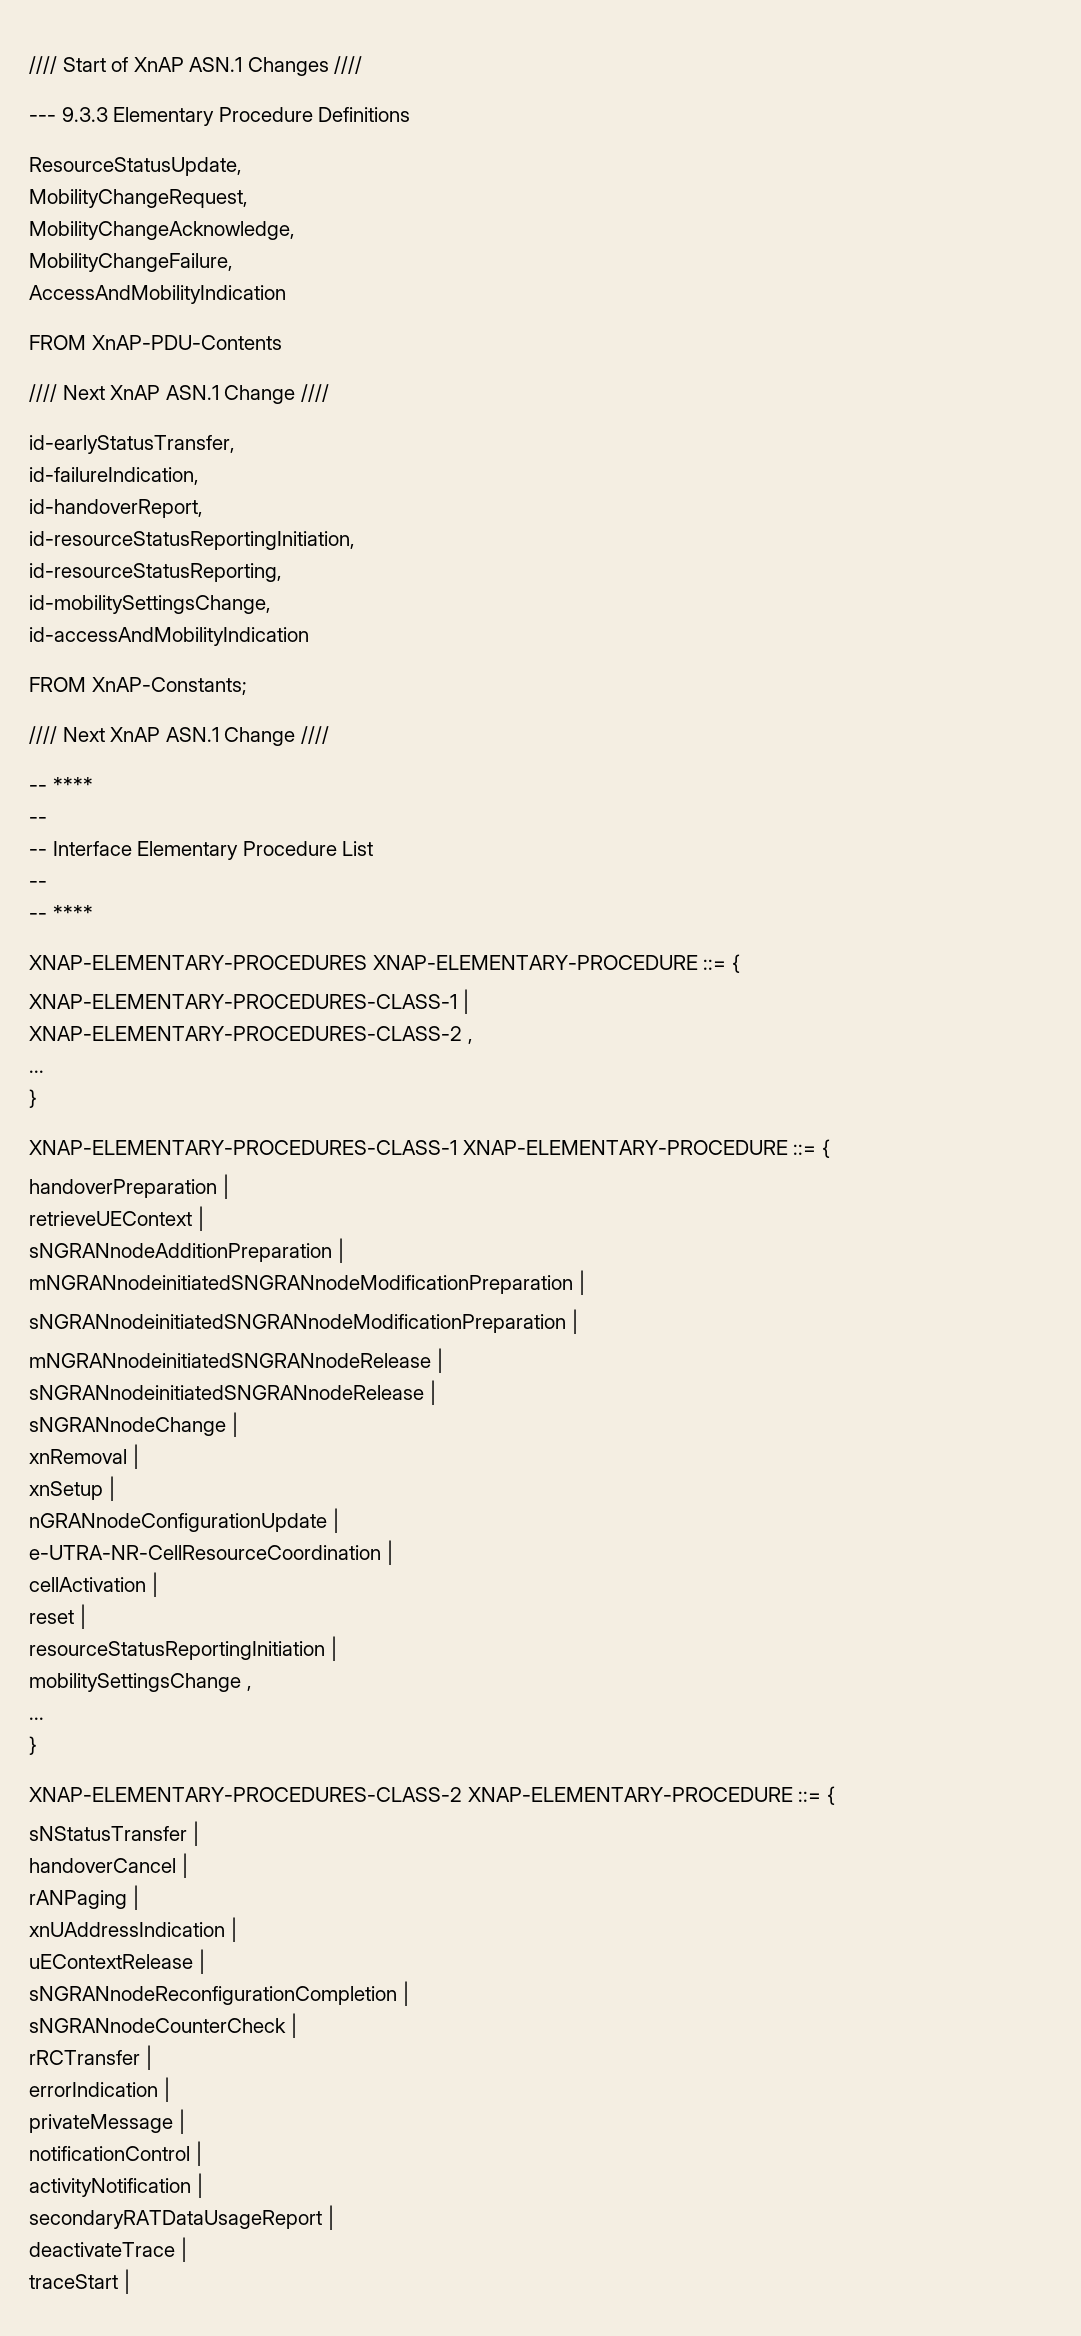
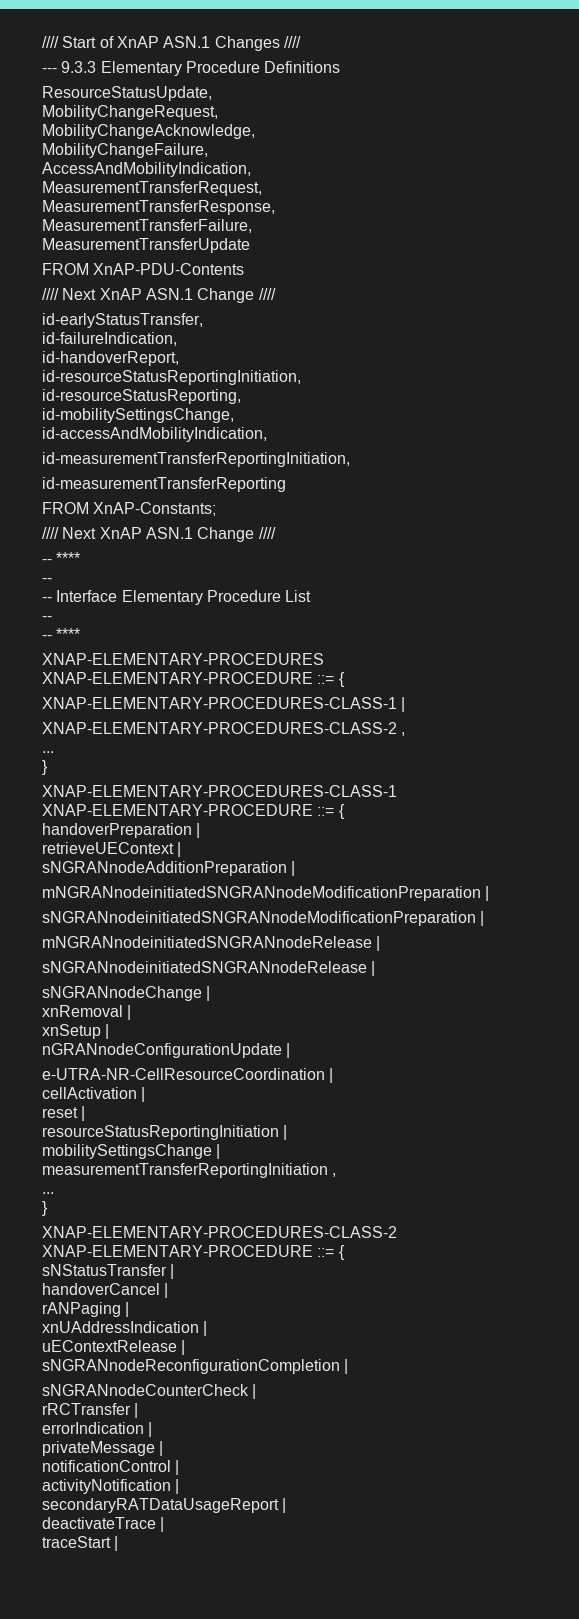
- AccessAndMobilityIndication
+ AccessAndMobilityIndication,
+ MeasurementTransferRequest,
+ MeasurementTransferResponse,
+ MeasurementTransferFailure,
+ MeasurementTransferUpdate
- id-accessAndMobilityIndication
+ id-accessAndMobilityIndication,
+ id-measurementTransferReportingInitiation,
+ id-measurementTransferReporting
- mobilitySettingsChange ,
+ mobilitySettingsChange |
+ measurementTransferReportingInitiation ,

